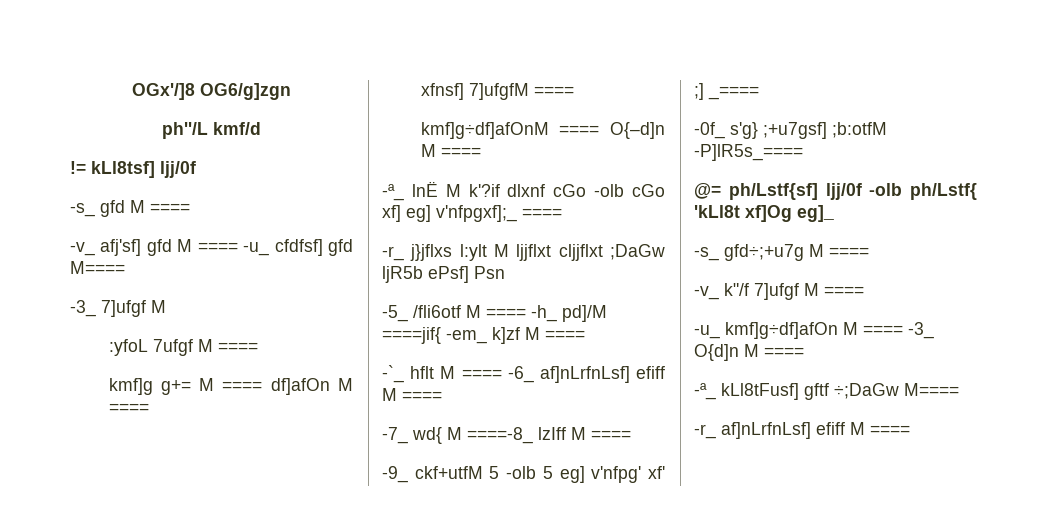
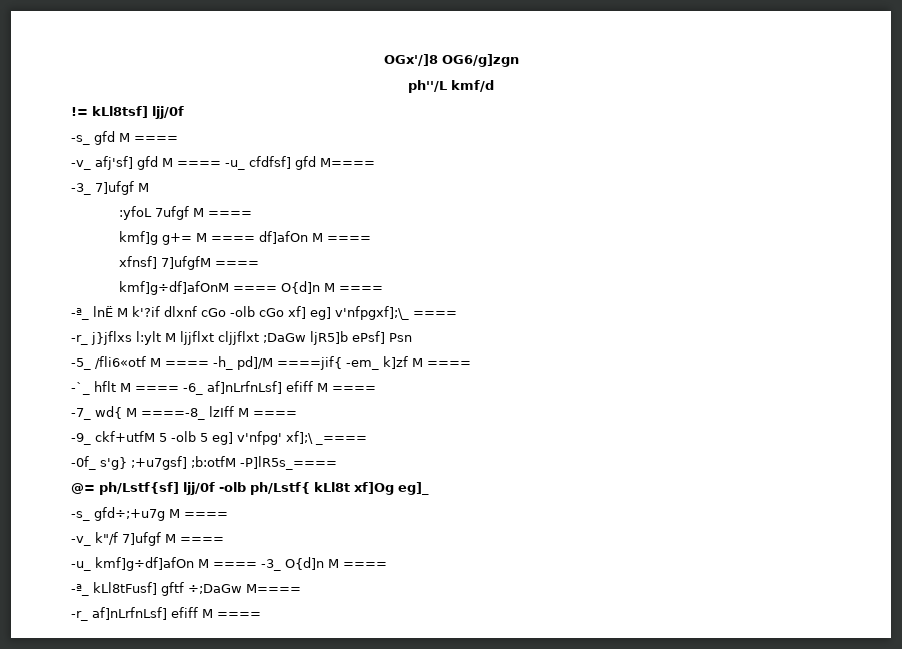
- kmf]g÷df]afOnM ==== O{–d]n M ====
+ kmf]g÷df]afOnM ==== O{d]n M ====
- -ª_ lnË M k'?if dlxnf cGo -olb cGo xf] eg] v'nfpgxf];_ ====
+ -ª_ lnË M k'?if dlxnf cGo -olb cGo xf] eg] v'nfpgxf];\_ ====
- -r_ j}jflxs l:ylt M ljjflxt cljjflxt ;DaGw ljR5b ePsf] Psn
+ -r_ j}jflxs l:ylt M ljjflxt cljjflxt ;DaGw ljR5]b ePsf] Psn
- -5_ /fli6otf M ==== -h_ pd]/M ====jif{ -em_ k]zf M ====
+ -5_ /fli6«otf M ==== -h_ pd]/M ====jif{ -em_ k]zf M ====
- -9_ ckf+utfM 5 -olb 5 eg] v'nfpg' xf' ;] _====
+ -9_ ckf+utfM 5 -olb 5 eg] v'nfpg' xf];\ _====
- @= ph/Lstf{sf] ljj/0f -olb ph/Lstf{ 'kLl8t xf]Og eg]_
+ @= ph/Lstf{sf] ljj/0f -olb ph/Lstf{ kLl8t xf]Og eg]_

